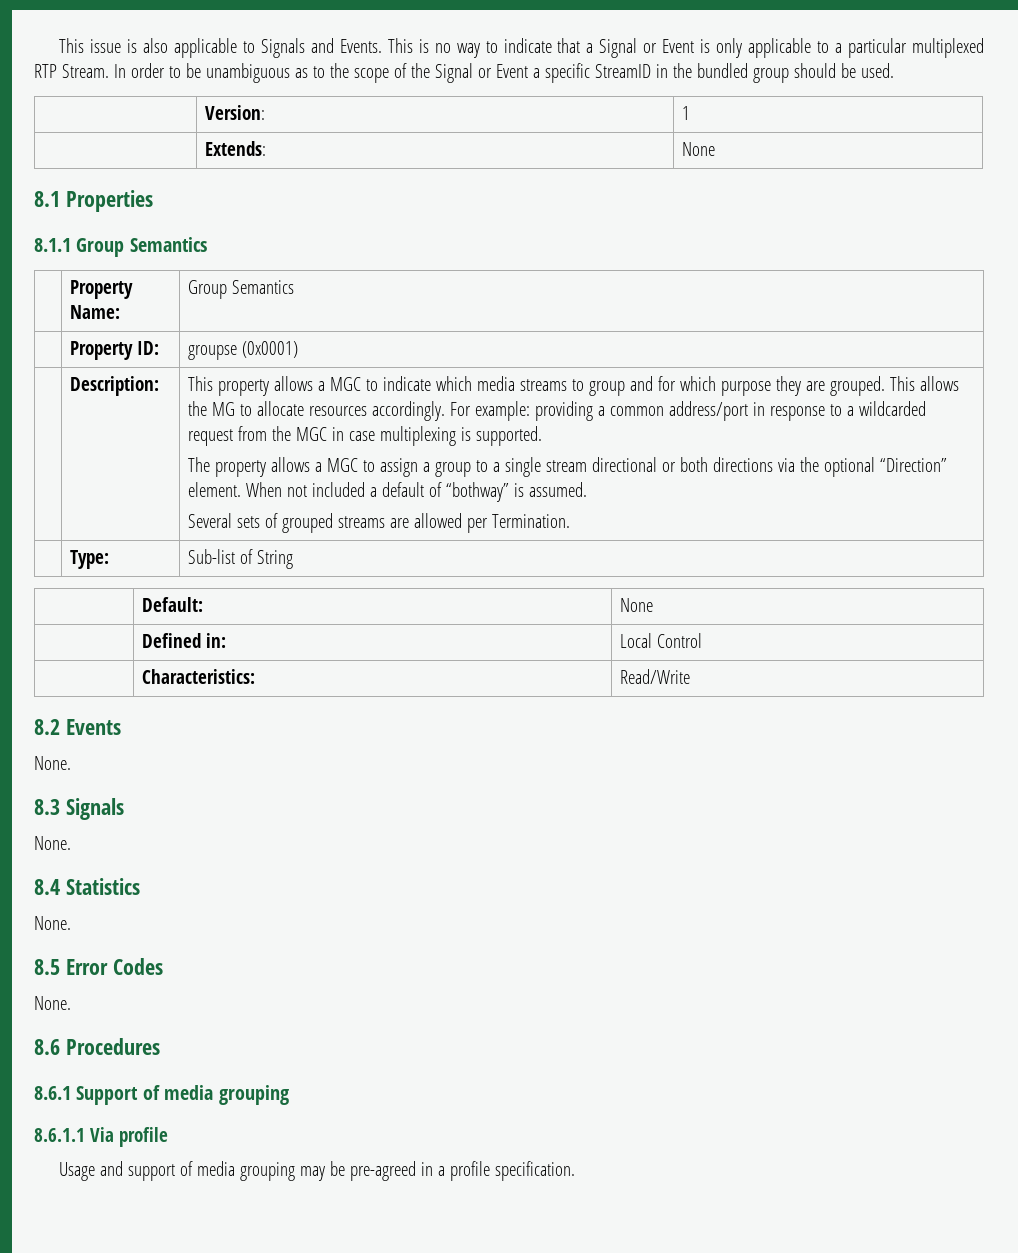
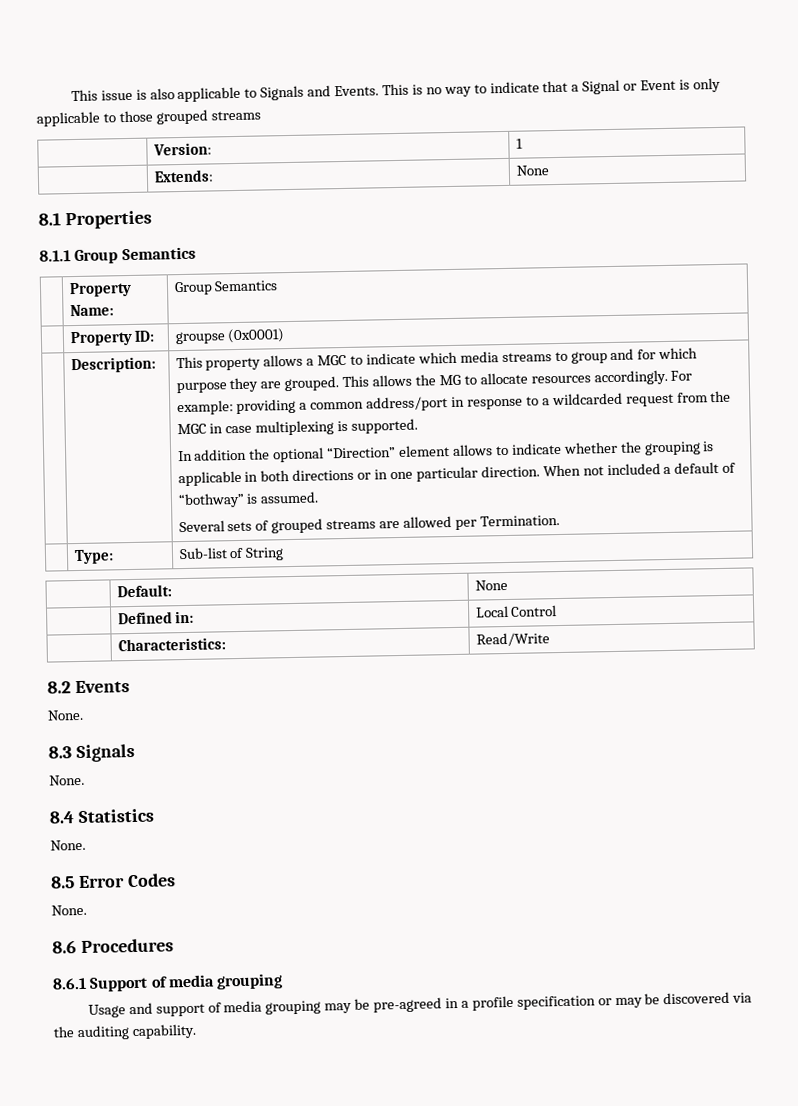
- This is no way to indicate that a Signal or Event is only applicable to a particular multiplexed RTP Stream. In order to be unambiguous as to the scope of the Signal or Event a specific StreamID in the bundled group should be used.
+ This is no way to indicate that a Signal or Event is only applicable to those grouped streams
- The property allows a MGC to assign a group to a single stream directional or both directions via the optional “Direction” element.
+ In addition the optional “Direction” element allows to indicate whether the grouping is applicable in both directions or in one particular direction.
- 8.6.1.1 Via profile
- Usage and support of media grouping may be pre-agreed in a profile specification.
+ Usage and support of media grouping may be pre-agreed in a profile specification or may be discovered via the auditing capability.

